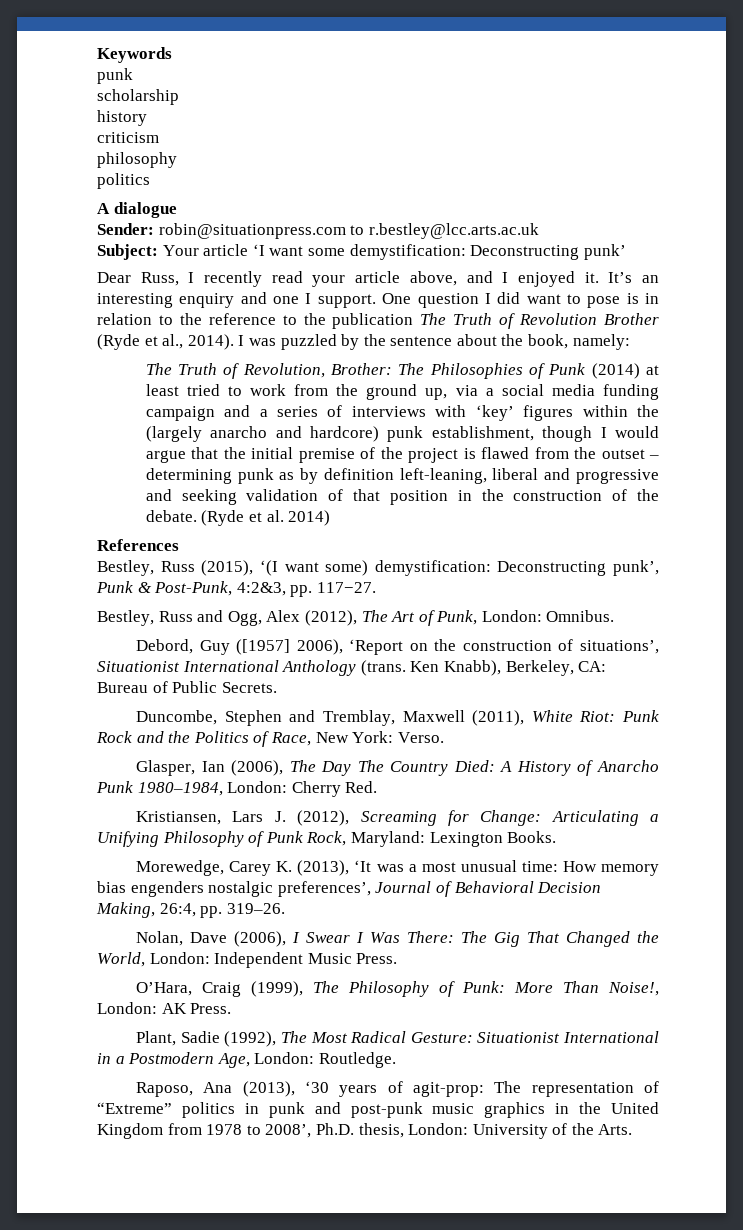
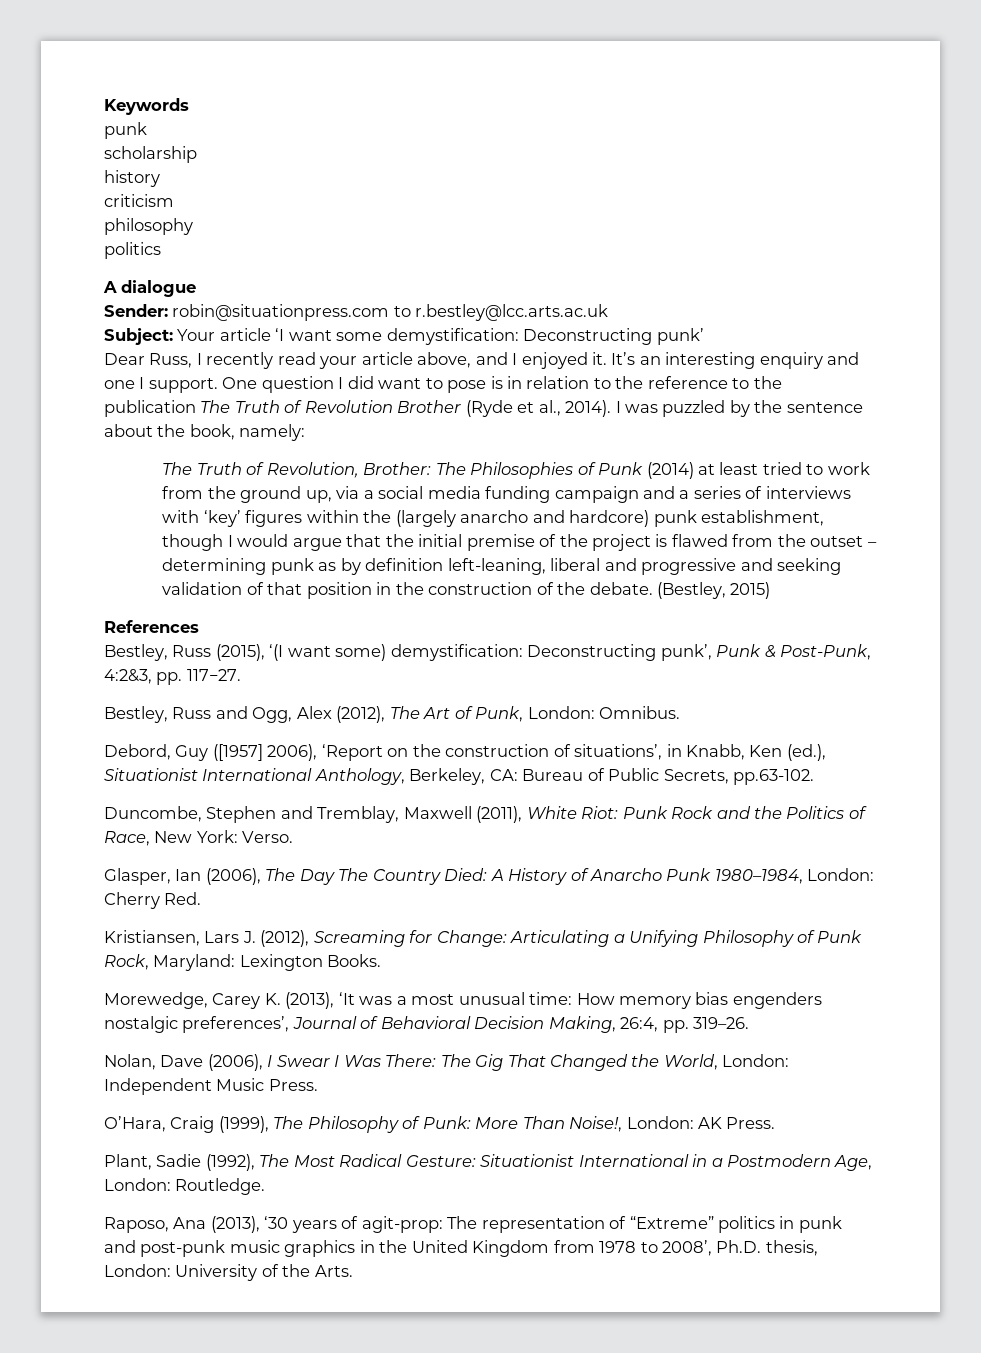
- (Ryde et al. 2014)
+ (Bestley, 2015)
- Debord, Guy ([1957] 2006), ‘Report on the construction of situations’, Situationist International Anthology (trans. Ken Knabb), Berkeley, CA: Bureau of Public Secrets.
+ Debord, Guy ([1957] 2006), ‘Report on the construction of situations’, in Knabb, Ken (ed.), Situationist International Anthology, Berkeley, CA: Bureau of Public Secrets, pp.63-102.

